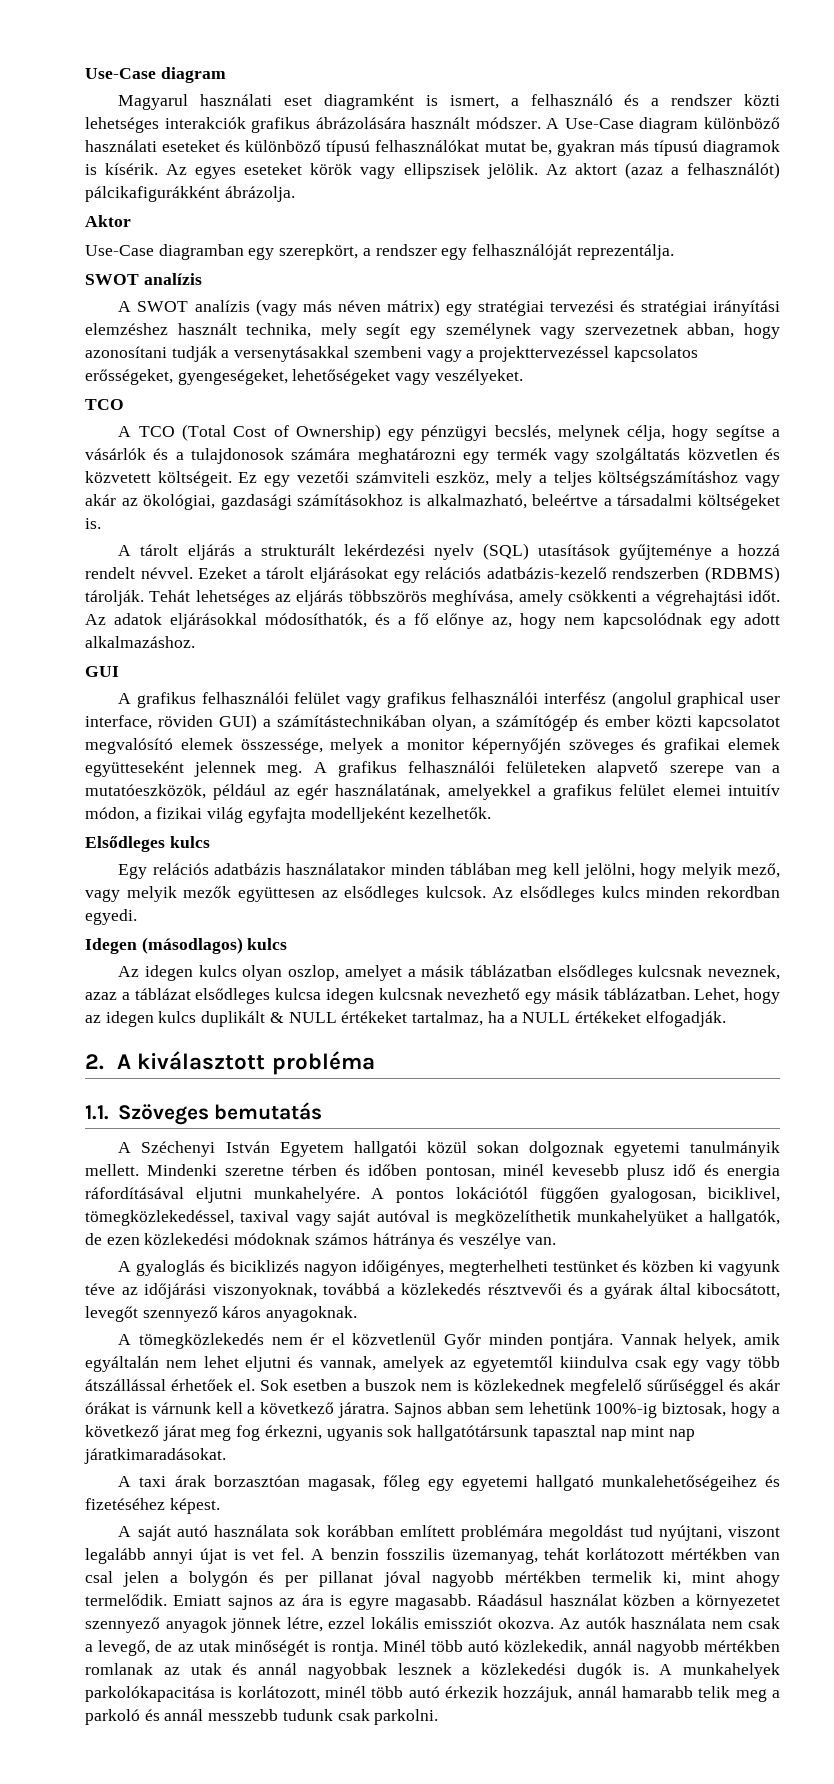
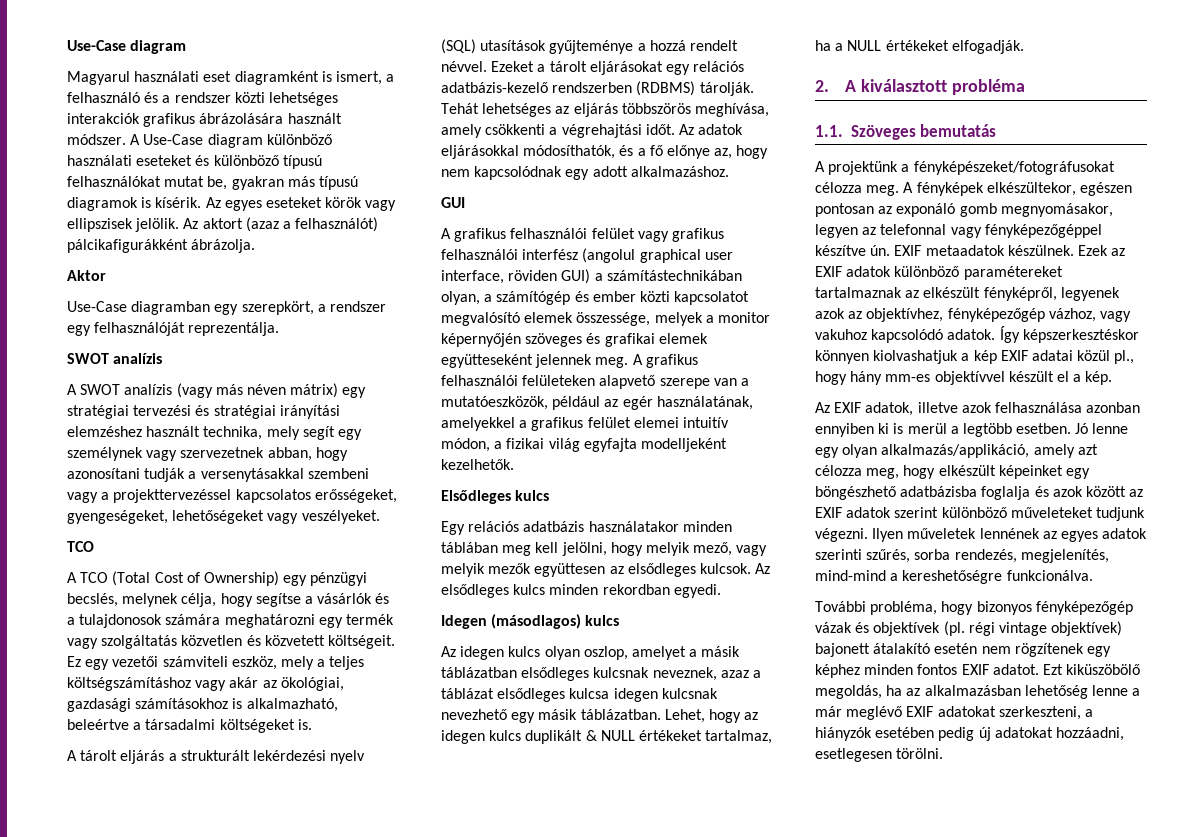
- A Széchenyi István Egyetem hallgatói közül sokan dolgoznak egyetemi tanulmányik mellett. Mindenki szeretne térben és időben pontosan, minél kevesebb plusz idő és energia ráfordításával eljutni munkahelyére. A pontos lokációtól függően gyalogosan, biciklivel, tömegközlekedéssel, taxival vagy saját autóval is megközelíthetik munkahelyüket a hallgatók, de ezen közlekedési módoknak számos hátránya és veszélye van.
- A gyaloglás és biciklizés nagyon időigényes, megterhelheti testünket és közben ki vagyunk téve az időjárási viszonyoknak, továbbá a közlekedés résztvevői és a gyárak által kibocsátott, levegőt szennyező káros anyagoknak.
- A tömegközlekedés nem ér el közvetlenül Győr minden pontjára. Vannak helyek, amik egyáltalán nem lehet eljutni és vannak, amelyek az egyetemtől kiindulva csak egy vagy több átszállással érhetőek el. Sok esetben a buszok nem is közlekednek megfelelő sűrűséggel és akár órákat is várnunk kell a következő járatra. Sajnos abban sem lehetünk 100%-ig biztosak, hogy a következő járat meg fog érkezni, ugyanis sok hallgatótársunk tapasztal nap mint nap járatkimaradásokat.
- A taxi árak borzasztóan magasak, főleg egy egyetemi hallgató munkalehetőségeihez és fizetéséhez képest.
- A saját autó használata sok korábban említett problémára megoldást tud nyújtani, viszont legalább annyi újat is vet fel. A benzin fosszilis üzemanyag, tehát korlátozott mértékben van csal jelen a bolygón és per pillanat jóval nagyobb mértékben termelik ki, mint ahogy termelődik. Emiatt sajnos az ára is egyre magasabb. Ráadásul használat közben a környezetet szennyező anyagok jönnek létre, ezzel lokális emissziót okozva. Az autók használata nem csak a levegő, de az utak minőségét is rontja. Minél több autó közlekedik, annál nagyobb mértékben romlanak az utak és annál nagyobbak lesznek a közlekedési dugók is. A munkahelyek parkolókapacitása is korlátozott, minél több autó érkezik hozzájuk, annál hamarabb telik meg a parkoló és annál messzebb tudunk csak parkolni.
+ A projektünk a fényképészeket/fotográfusokat célozza meg. A fényképek elkészültekor, egészen pontosan az exponáló gomb megnyomásakor, legyen az telefonnal vagy fényképezőgéppel készítve ún. EXIF metaadatok készülnek. Ezek az EXIF adatok különböző paramétereket tartalmaznak az elkészült fényképről, legyenek azok az objektívhez, fényképezőgép vázhoz, vagy vakuhoz kapcsolódó adatok. Így képszerkesztéskor könnyen kiolvashatjuk a kép EXIF adatai közül pl., hogy hány mm-es objektívvel készült el a kép.
+ Az EXIF adatok, illetve azok felhasználása azonban ennyiben ki is merül a legtöbb esetben. Jó lenne egy olyan alkalmazás/applikáció, amely azt célozza meg, hogy elkészült képeinket egy böngészhető adatbázisba foglalja és azok között az EXIF adatok szerint különböző műveleteket tudjunk végezni. Ilyen műveletek lennének az egyes adatok szerinti szűrés, sorba rendezés, megjelenítés, mind-mind a kereshetőségre funkcionálva.
+ További probléma, hogy bizonyos fényképezőgép vázak és objektívek (pl. régi vintage objektívek) bajonett átalakító esetén nem rögzítenek egy képhez minden fontos EXIF adatot. Ezt kiküszöbölő megoldás, ha az alkalmazásban lehetőség lenne a már meglévő EXIF adatokat szerkeszteni, a hiányzók esetében pedig új adatokat hozzáadni, esetlegesen törölni.

